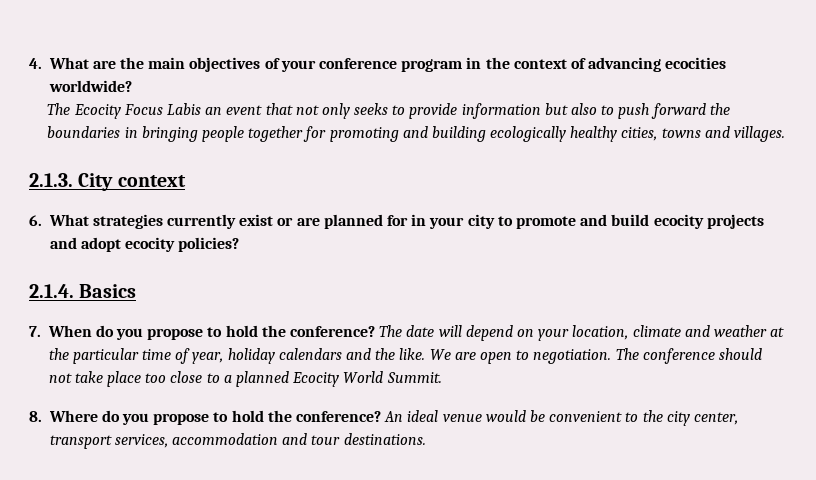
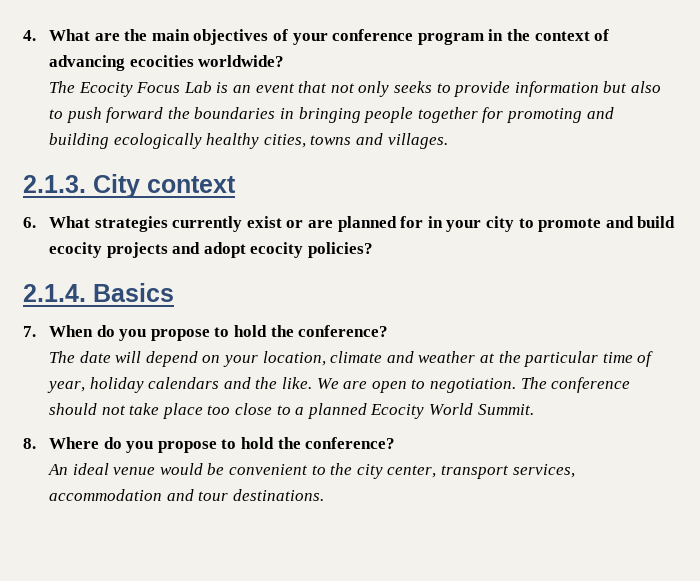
- The Ecocity Focus Labis an event that not only seeks to provide information but also to push forward the boundaries in bringing people together for promoting and building ecologically healthy cities, towns and villages.
+ The Ecocity Focus Lab is an event that not only seeks to provide information but also to push forward the boundaries in bringing people together for promoting and building ecologically healthy cities, towns and villages.
- 7. When do you propose to hold the conference? The date will depend on your location, climate and weather at the particular time of year, holiday calendars and the like.
+ 7. When do you propose to hold the conference?
+ The date will depend on your location, climate and weather at the particular time of year, holiday calendars and the like.
- 8. Where do you propose to hold the conference? An ideal venue would be convenient to the city center, transport services, accommodation and tour destinations.
+ 8. Where do you propose to hold the conference?
+ An ideal venue would be convenient to the city center, transport services, accommodation and tour destinations.

